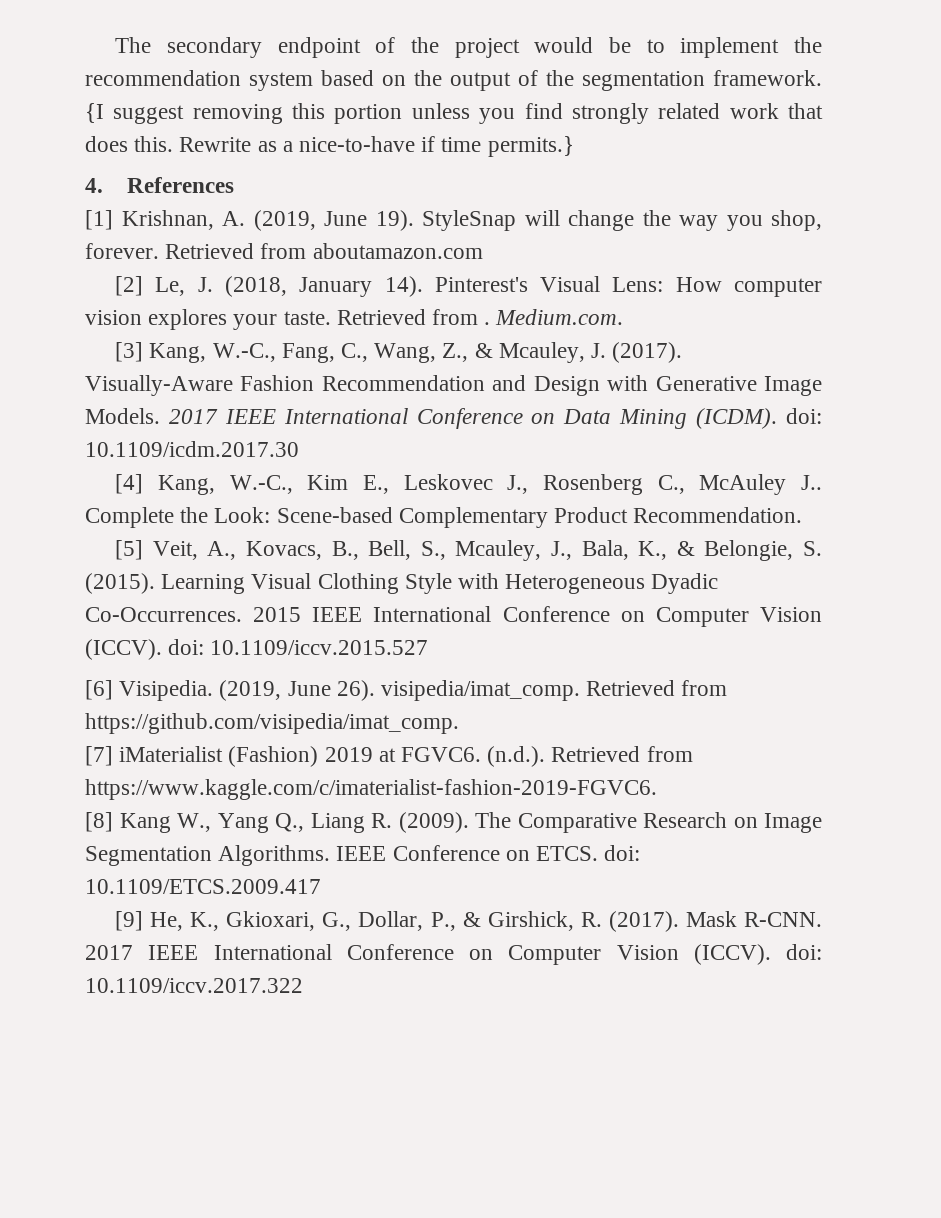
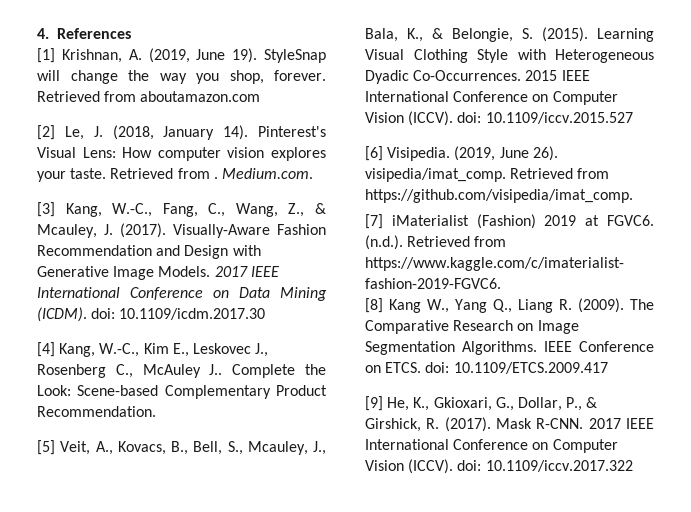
- The secondary endpoint of the project would be to implement the recommendation system based on the output of the segmentation framework. {I suggest removing this portion unless you find strongly related work that does this. Rewrite as a nice-to-have if time permits.}

